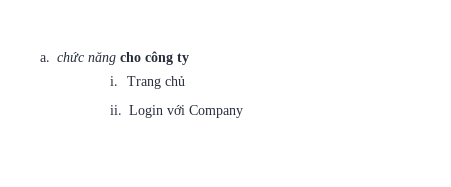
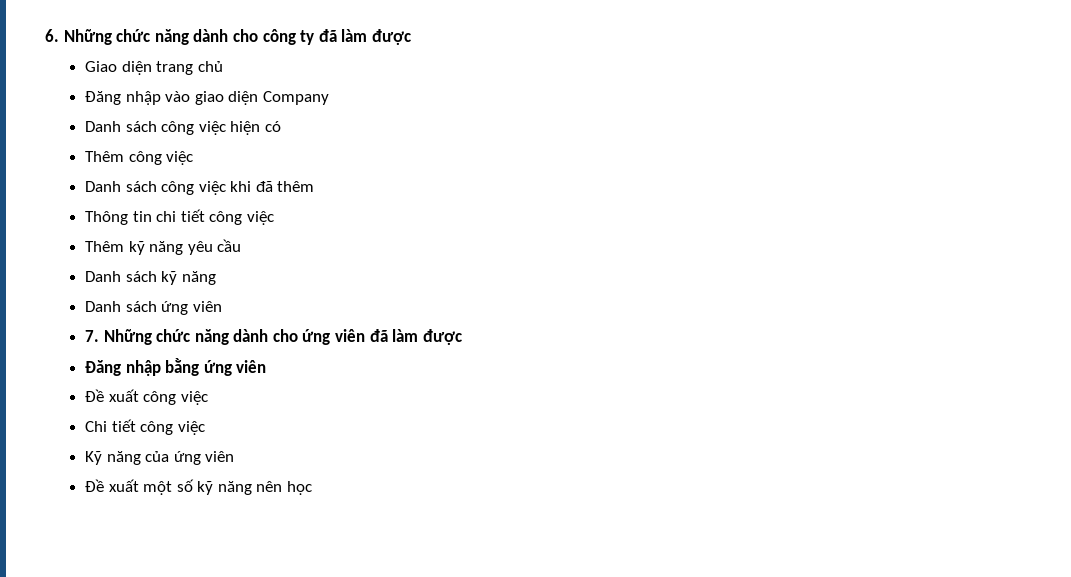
- a. chức năng cho công ty
- i. Trang chủ
- ii. Login với Company
+ 6. Những chức năng dành cho công ty đã làm được
+ Giao diện trang chủ
+ Đăng nhập vào giao diện Company
+ Danh sách công việc hiện có
+ Thêm công việc
+ Danh sách công việc khi đã thêm
+ Thông tin chi tiết công việc
+ Thêm kỹ năng yêu cầu
+ Danh sách kỹ năng
+ Danh sách ứng viên
+ 7. Những chức năng dành cho ứng viên đã làm được
+ Đăng nhập bằng ứng viên
+ Đề xuất công việc
+ Chi tiết công việc
+ Kỹ năng của ứng viên
+ Đề xuất một số kỹ năng nên học

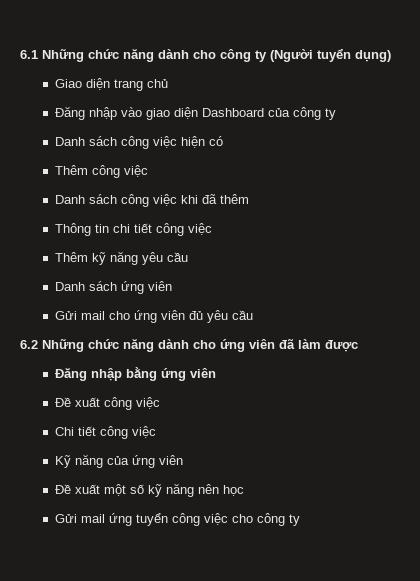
- 6. Những chức năng dành cho công ty đã làm được
+ 6.1 Những chức năng dành cho công ty (Người tuyển dụng)
- Đăng nhập vào giao diện Company
+ Đăng nhập vào giao diện Dashboard của công ty
- Danh sách kỹ năng
- 7. Những chức năng dành cho ứng viên đã làm được
+ Gửi mail cho ứng viên đủ yêu cầu
+ 6.2 Những chức năng dành cho ứng viên đã làm được
+ Gửi mail ứng tuyển công việc cho công ty

